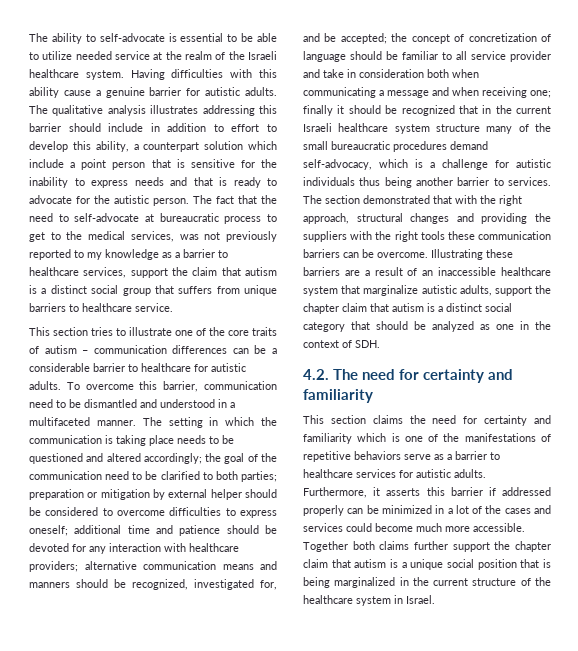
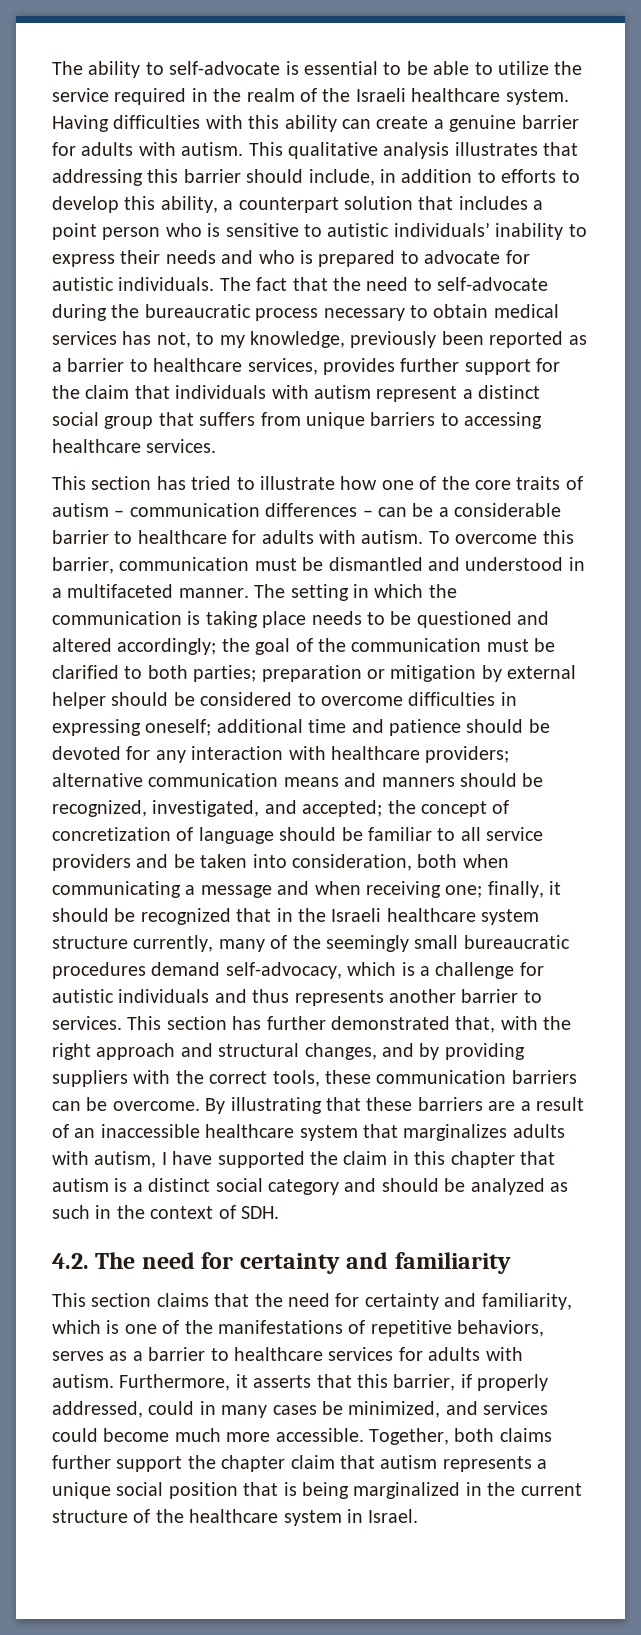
- The ability to self-advocate is essential to be able to utilize needed service at the realm of the Israeli healthcare system.
+ The ability to self-advocate is essential to be able to utilize the service required in the realm of the Israeli healthcare system.
- Having difficulties with this ability cause a genuine barrier for autistic adults. The qualitative analysis illustrates addressing this barrier should include in addition to effort to develop this ability, a counterpart solution which include a point person that is sensitive for the inability to express needs and that is ready to advocate for the autistic person.
+ Having difficulties with this ability can create a genuine barrier for adults with autism. This qualitative analysis illustrates that addressing this barrier should include, in addition to efforts to develop this ability, a counterpart solution that includes a point person who is sensitive to autistic individuals’ inability to express their needs and who is prepared to advocate for autistic individuals.
- The fact that the need to self-advocate at bureaucratic process to get to the medical services, was not previously reported to my knowledge as a barrier to healthcare services, support the claim that autism is a distinct social group that suffers from unique barriers to healthcare service.
- This section tries to illustrate one of the core traits of autism – communication differences can be a considerable barrier to healthcare for autistic adults.
+ The fact that the need to self-advocate during the bureaucratic process necessary to obtain medical services has not, to my knowledge, previously been reported as a barrier to healthcare services, provides further support for the claim that individuals with autism represent a distinct social group that suffers from unique barriers to accessing healthcare services.
+ This section has tried to illustrate how one of the core traits of autism – communication differences – can be a considerable barrier to healthcare for adults with autism.
- To overcome this barrier, communication need to be dismantled and understood in a multifaceted manner.
+ To overcome this barrier, communication must be dismantled and understood in a multifaceted manner.
- the goal of the communication need to be clarified to both parties;
+ the goal of the communication must be clarified to both parties;
- preparation or mitigation by external helper should be considered to overcome difficulties to express oneself;
+ preparation or mitigation by external helper should be considered to overcome difficulties in expressing oneself;
- alternative communication means and manners should be recognized, investigated for, and be accepted;
+ alternative communication means and manners should be recognized, investigated, and accepted;
- the concept of concretization of language should be familiar to all service provider and take in consideration both when communicating a message and when receiving one;
+ the concept of concretization of language should be familiar to all service providers and be taken into consideration, both when communicating a message and when receiving one;
- finally it should be recognized that in the current Israeli healthcare system structure many of the small bureaucratic procedures demand self-advocacy, which is a challenge for autistic individuals thus being another barrier to services.
+ finally, it should be recognized that in the Israeli healthcare system structure currently, many of the seemingly small bureaucratic procedures demand self-advocacy, which is a challenge for autistic individuals and thus represents another barrier to services.
- The section demonstrated that with the right approach, structural changes and providing the suppliers with the right tools these communication barriers can be overcome.
+ This section has further demonstrated that, with the right approach and structural changes, and by providing suppliers with the correct tools, these communication barriers can be overcome.
- Illustrating these barriers are a result of an inaccessible healthcare system that marginalize autistic adults, support the chapter claim that autism is a distinct social category that should be analyzed as one in the context of SDH.
+ By illustrating that these barriers are a result of an inaccessible healthcare system that marginalizes adults with autism, I have supported the claim in this chapter that autism is a distinct social category and should be analyzed as such in the context of SDH.
- This section claims the need for certainty and familiarity which is one of the manifestations of repetitive behaviors serve as a barrier to healthcare services for autistic adults. Furthermore, it asserts this barrier if addressed properly can be minimized in a lot of the cases and services could become much more accessible.
+ This section claims that the need for certainty and familiarity, which is one of the manifestations of repetitive behaviors, serves as a barrier to healthcare services for adults with autism. Furthermore, it asserts that this barrier, if properly addressed, could in many cases be minimized, and services could become much more accessible.
- Together both claims further support the chapter claim that autism is a unique social position that is being marginalized in the current structure of the healthcare system in Israel.
+ Together, both claims further support the chapter claim that autism represents a unique social position that is being marginalized in the current structure of the healthcare system in Israel.

